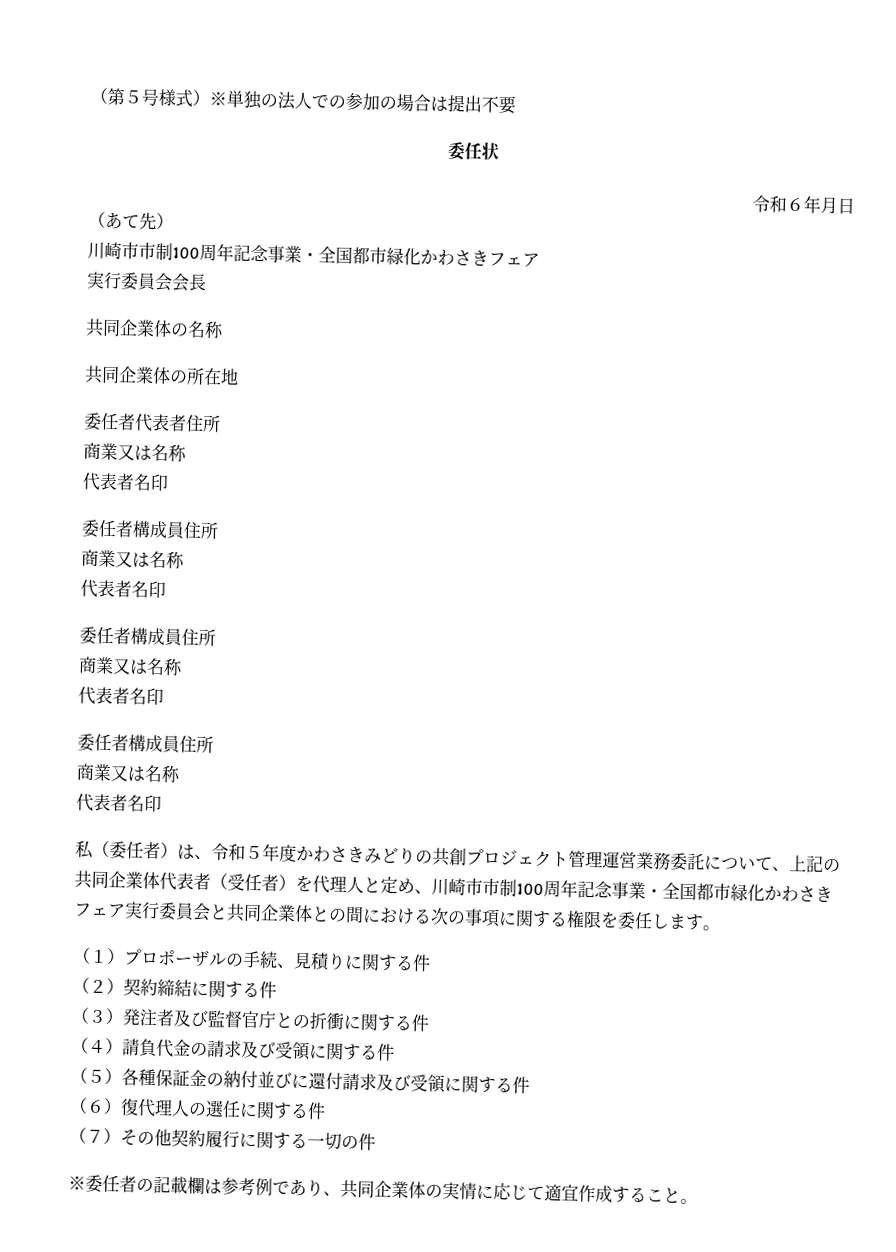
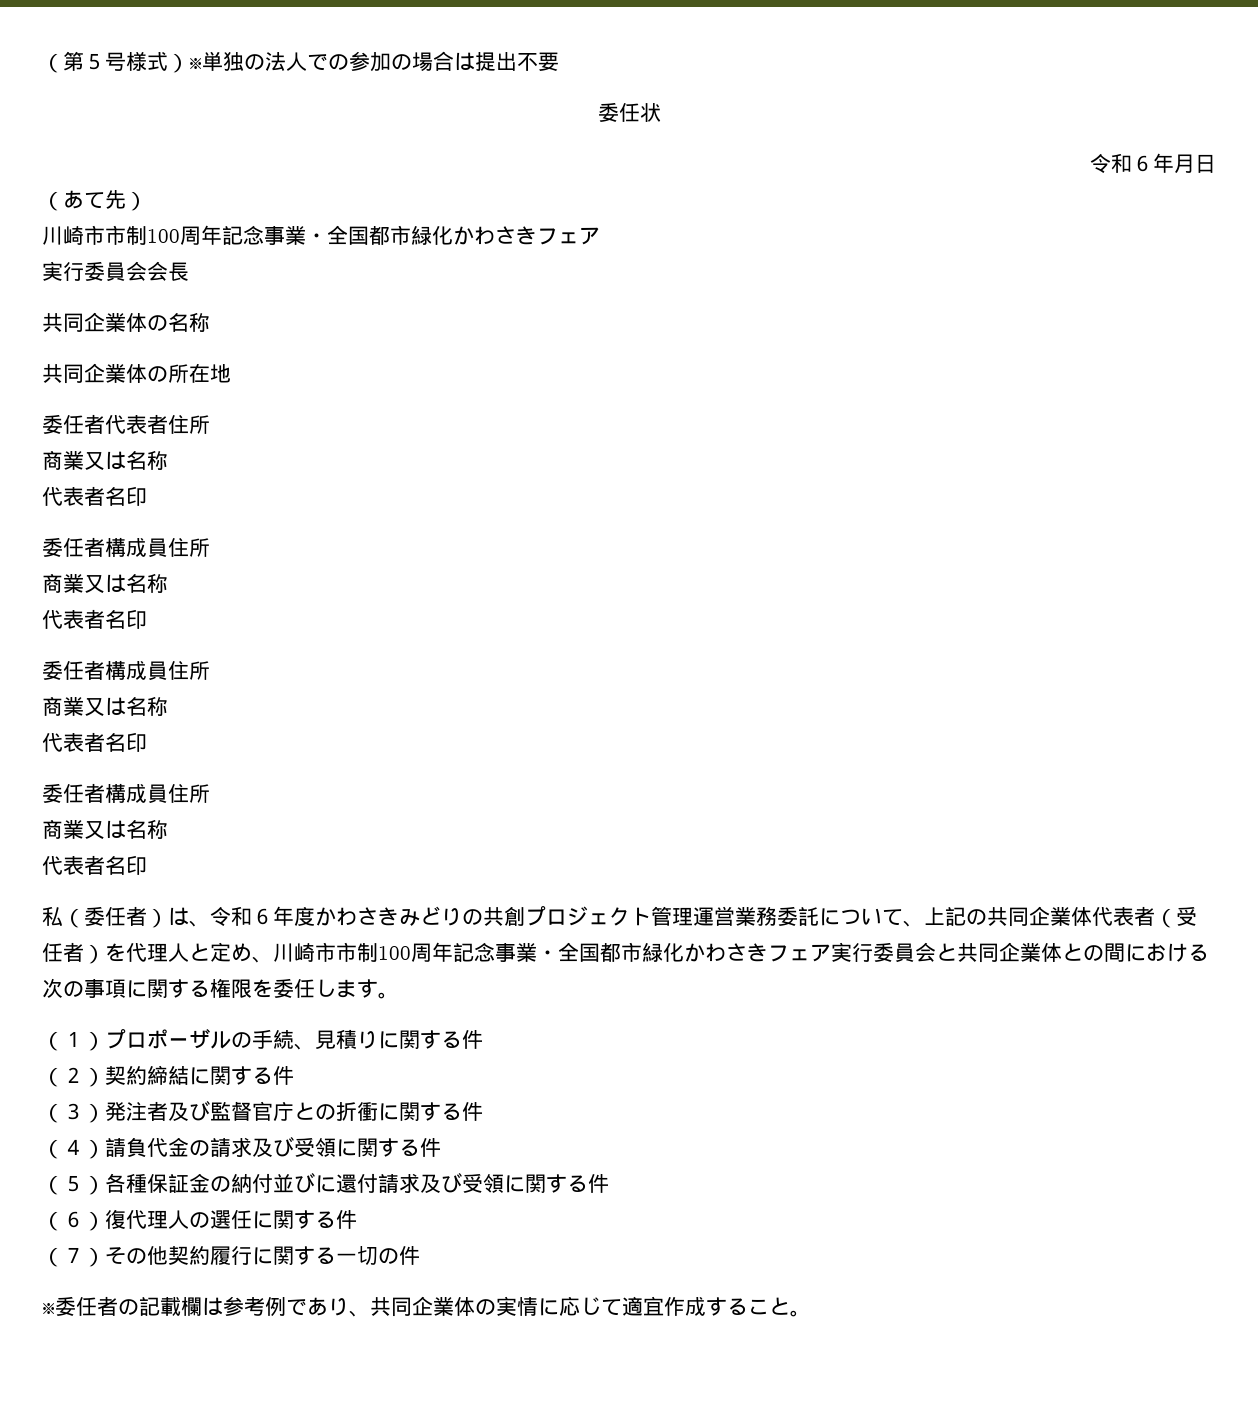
- 私（委任者）は、令和５年度かわさきみどりの共創プロジェクト管理運営業務委託について、上記の共同企業体代表者（受任者）を代理人と定め、川崎市市制100周年記念事業・全国都市緑化かわさきフェア実行委員会と共同企業体との間における次の事項に関する権限を委任します。
+ 私（委任者）は、令和６年度かわさきみどりの共創プロジェクト管理運営業務委託について、上記の共同企業体代表者（受任者）を代理人と定め、川崎市市制100周年記念事業・全国都市緑化かわさきフェア実行委員会と共同企業体との間における次の事項に関する権限を委任します。

